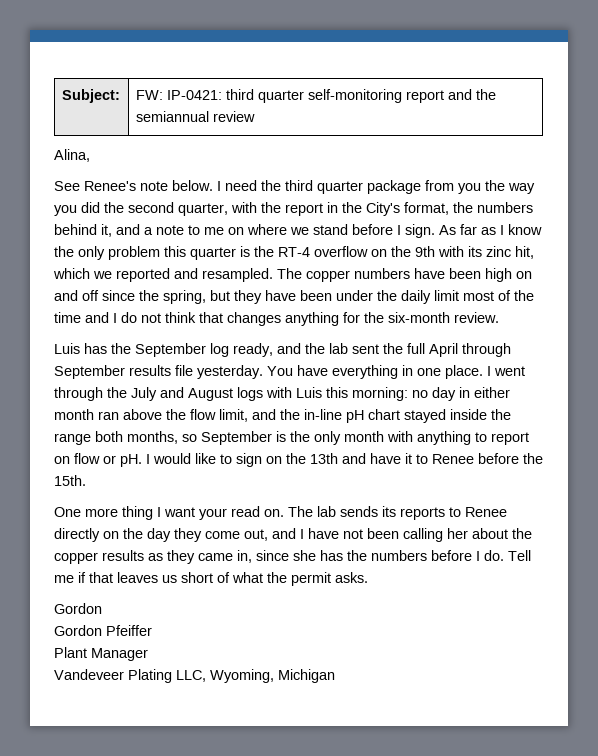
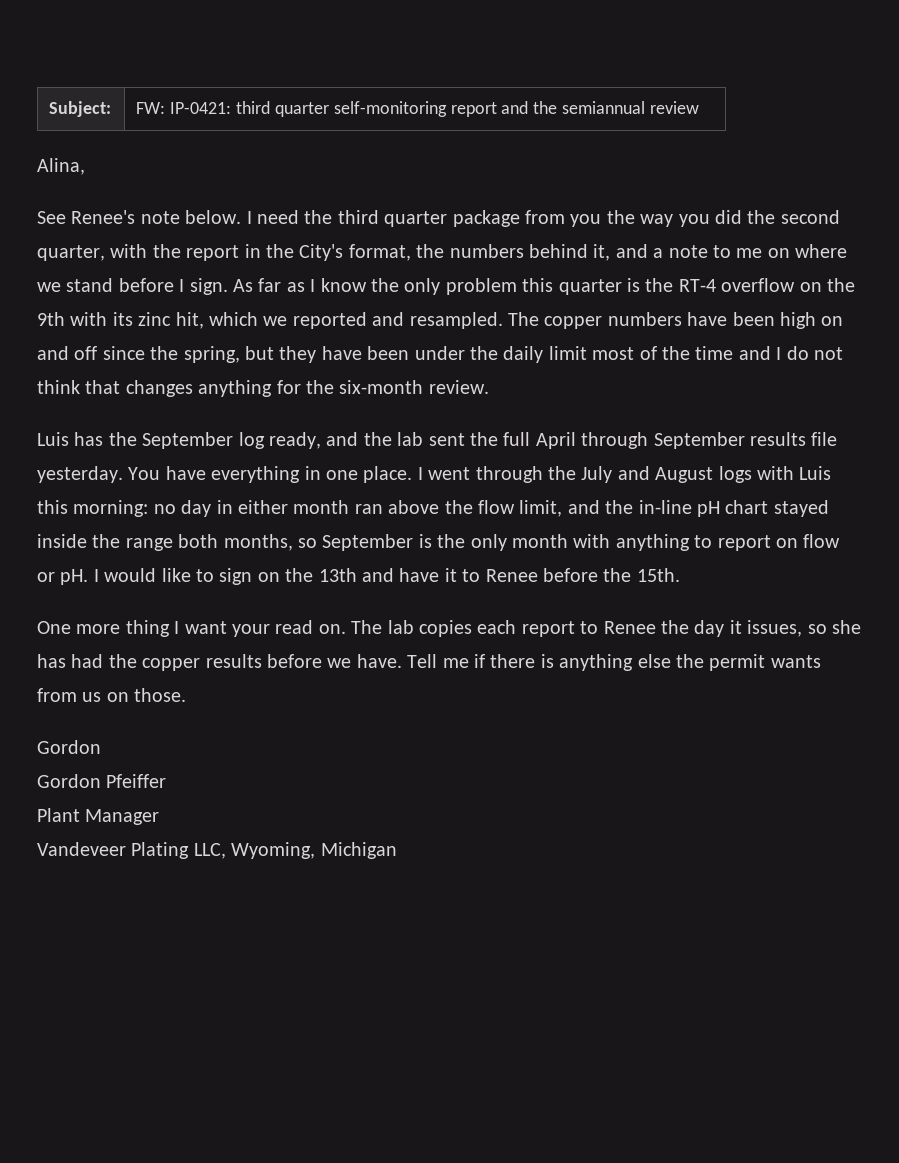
- The lab sends its reports to Renee directly on the day they come out, and I have not been calling her about the copper results as they came in, since she has the numbers before I do. Tell me if that leaves us short of what the permit asks.
+ The lab copies each report to Renee the day it issues, so she has had the copper results before we have. Tell me if there is anything else the permit wants from us on those.

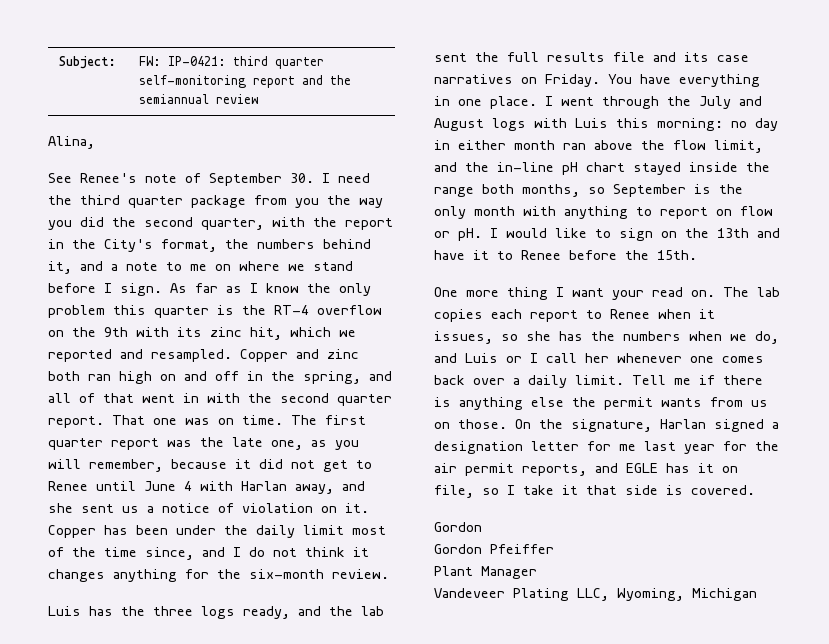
- See Renee's note below. I need the third quarter package from you the way you did the second quarter, with the report in the City's format, the numbers behind it, and a note to me on where we stand before I sign.
+ See Renee's note of September 30. I need the third quarter package from you the way you did the second quarter, with the report in the City's format, the numbers behind it, and a note to me on where we stand before I sign.
- The copper numbers have been high on and off since the spring, but they have been under the daily limit most of the time and I do not think that changes anything for the six-month review.
+ Copper and zinc both ran high on and off in the spring, and all of that went in with the second quarter report. That one was on time. The first quarter report was the late one, as you will remember, because it did not get to Renee until June 4 with Harlan away, and she sent us a notice of violation on it. Copper has been under the daily limit most of the time since, and I do not think it changes anything for the six-month review.
- Luis has the September log ready, and the lab sent the full April through September results file yesterday.
+ Luis has the three logs ready, and the lab sent the full results file and its case narratives on Friday.
- The lab copies each report to Renee the day it issues, so she has had the copper results before we have.
+ The lab copies each report to Renee when it issues, so she has the numbers when we do, and Luis or I call her whenever one comes back over a daily limit.
+ On the signature, Harlan signed a designation letter for me last year for the air permit reports, and EGLE has it on file, so I take it that side is covered.

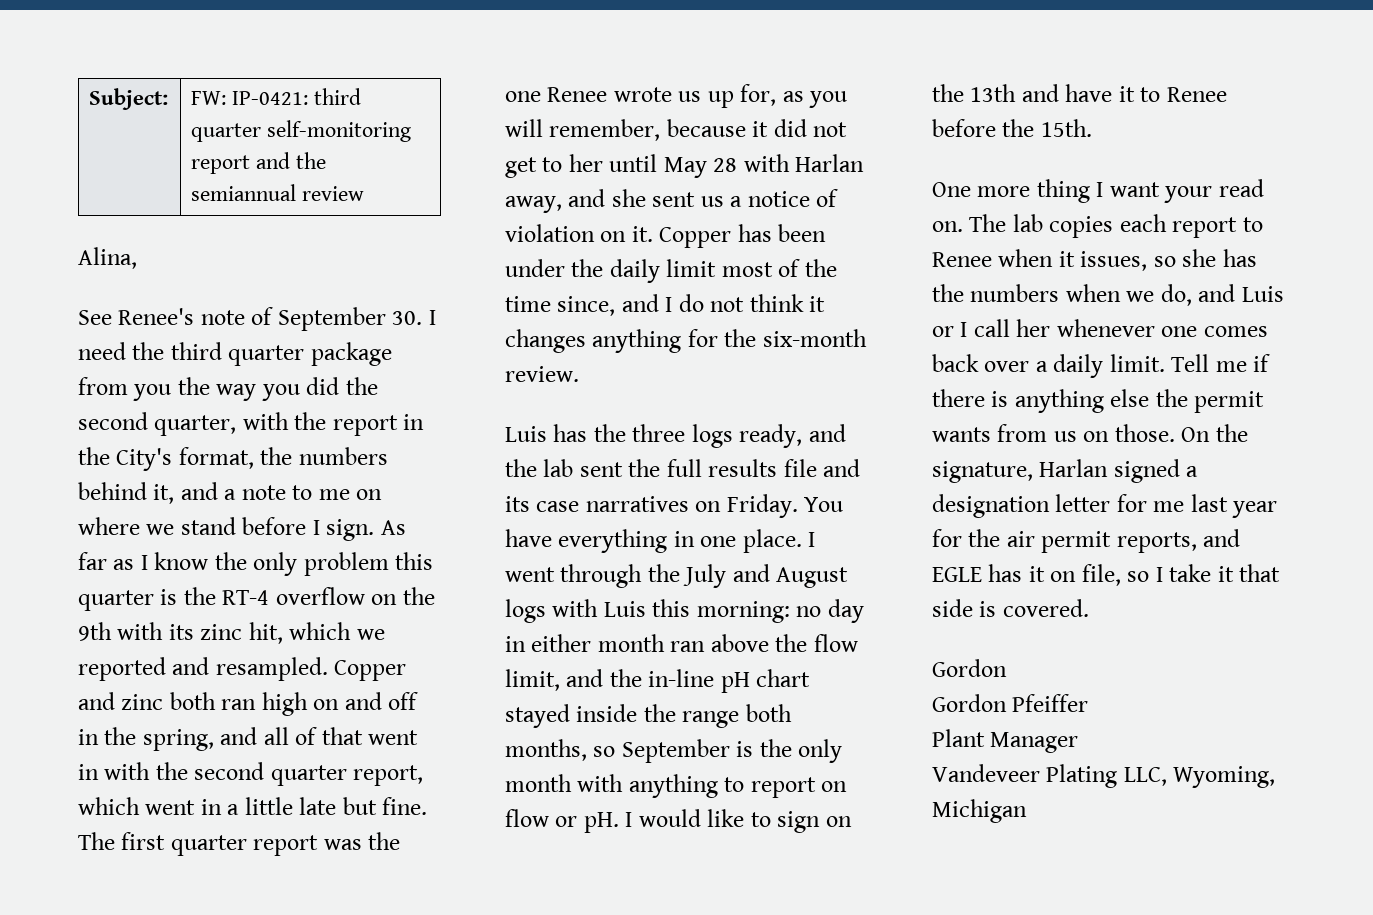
- Copper and zinc both ran high on and off in the spring, and all of that went in with the second quarter report. That one was on time.
+ Copper and zinc both ran high on and off in the spring, and all of that went in with the second quarter report, which went in a little late but fine.
- The first quarter report was the late one, as you will remember, because it did not get to Renee until June 4 with Harlan away, and she sent us a notice of violation on it.
+ The first quarter report was the one Renee wrote us up for, as you will remember, because it did not get to her until May 28 with Harlan away, and she sent us a notice of violation on it.

